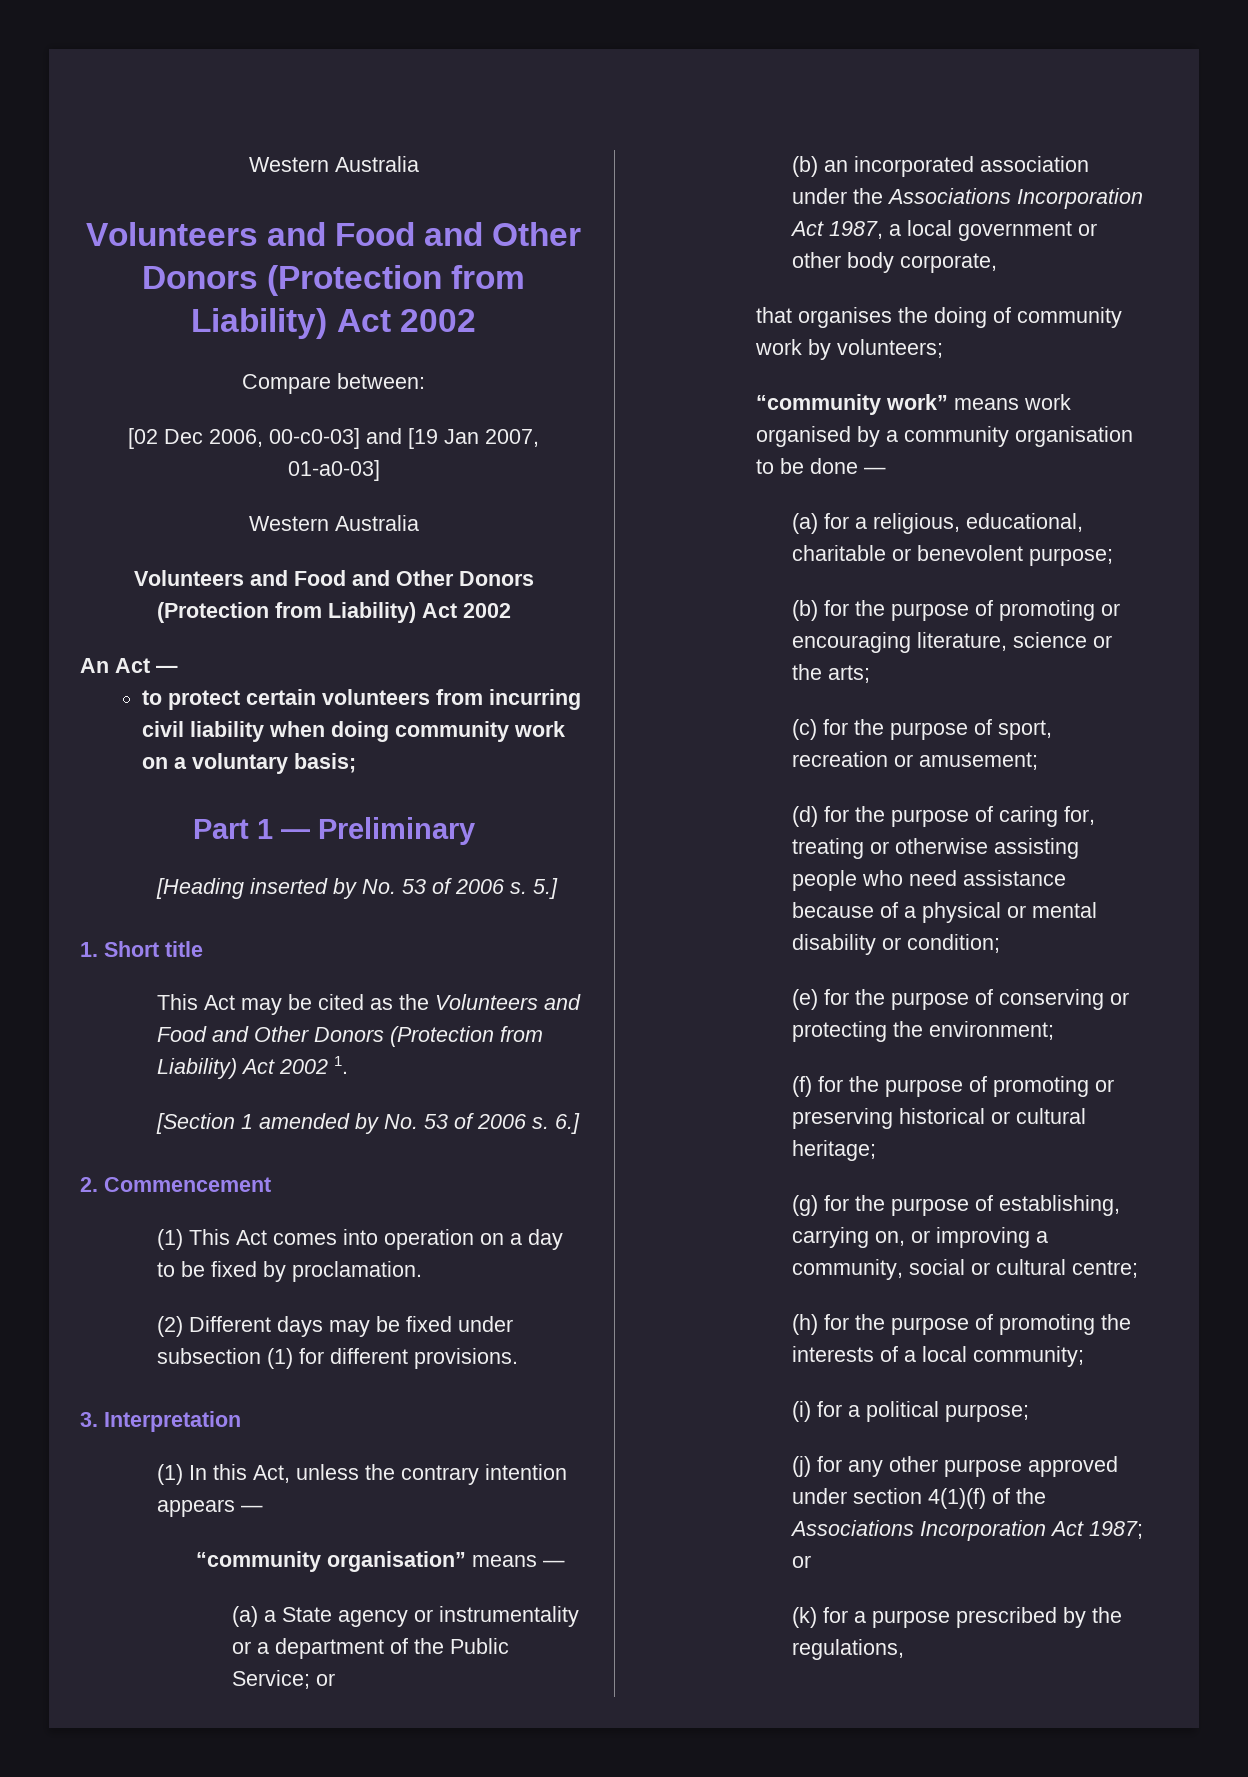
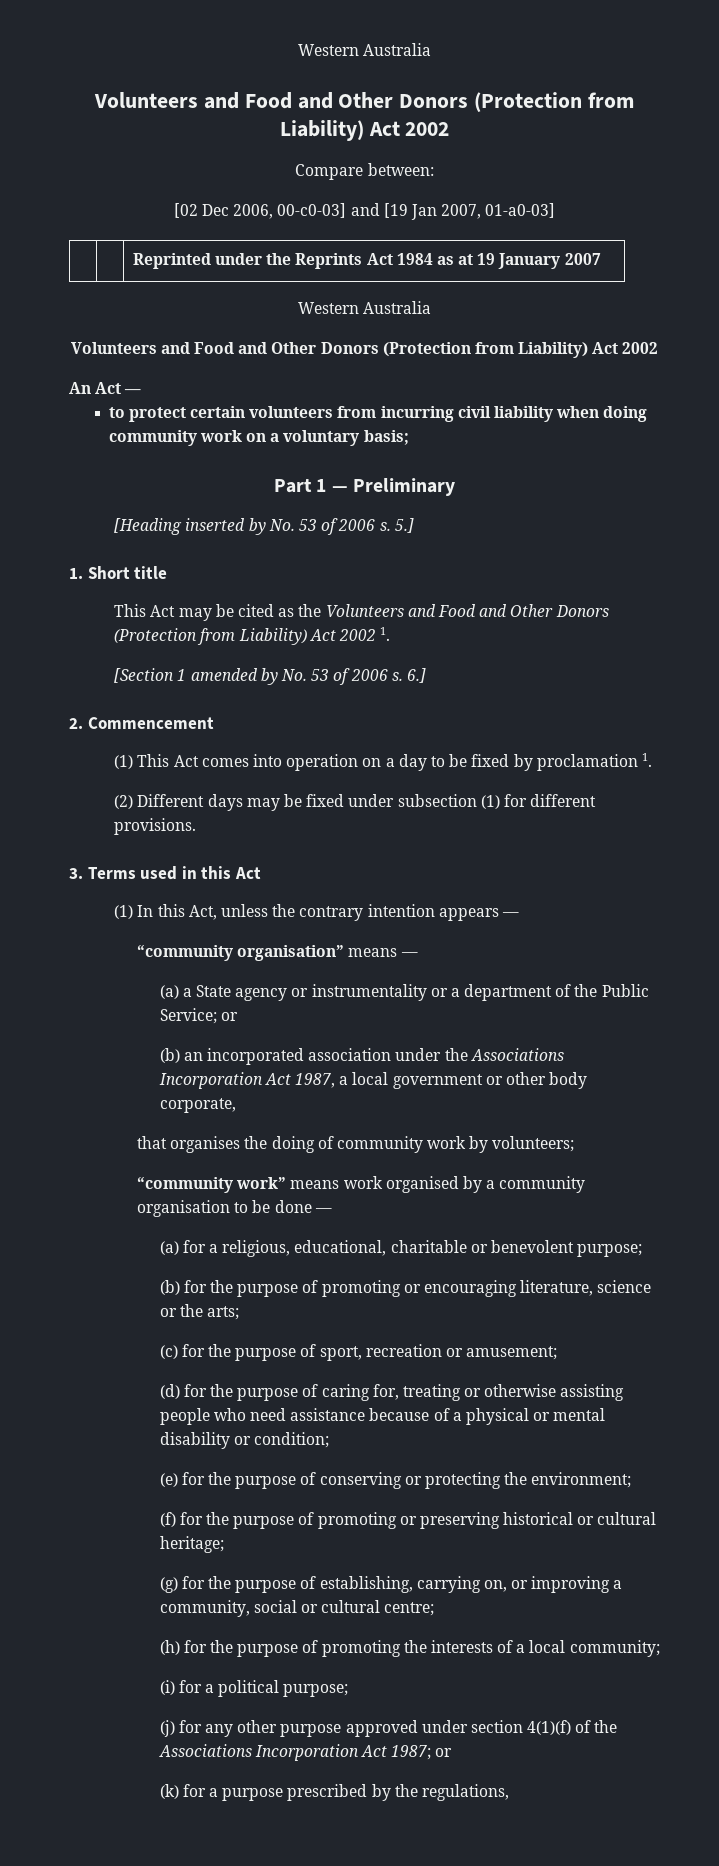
+ | | Reprinted under the Reprints Act 1984 as at 19 January 2007
- (1) This Act comes into operation on a day to be fixed by proclamation.
+ (1) This Act comes into operation on a day to be fixed by proclamation 1.
- 3. Interpretation
+ 3. Terms used in this Act

